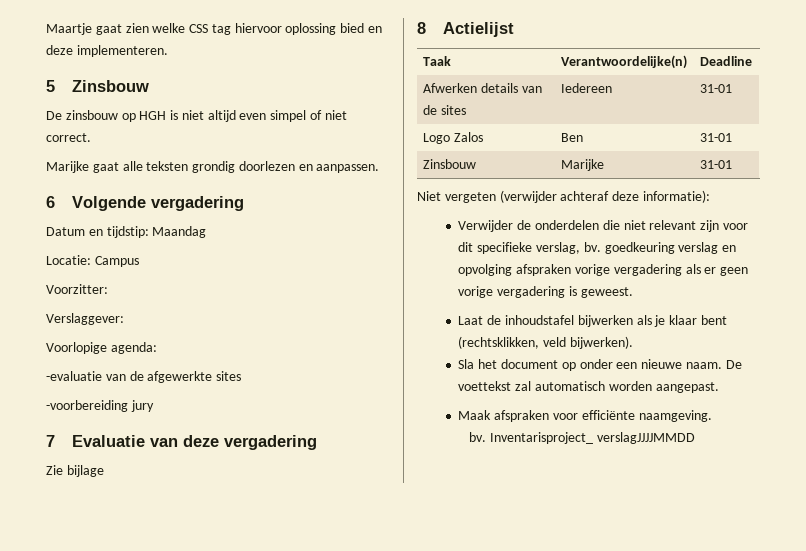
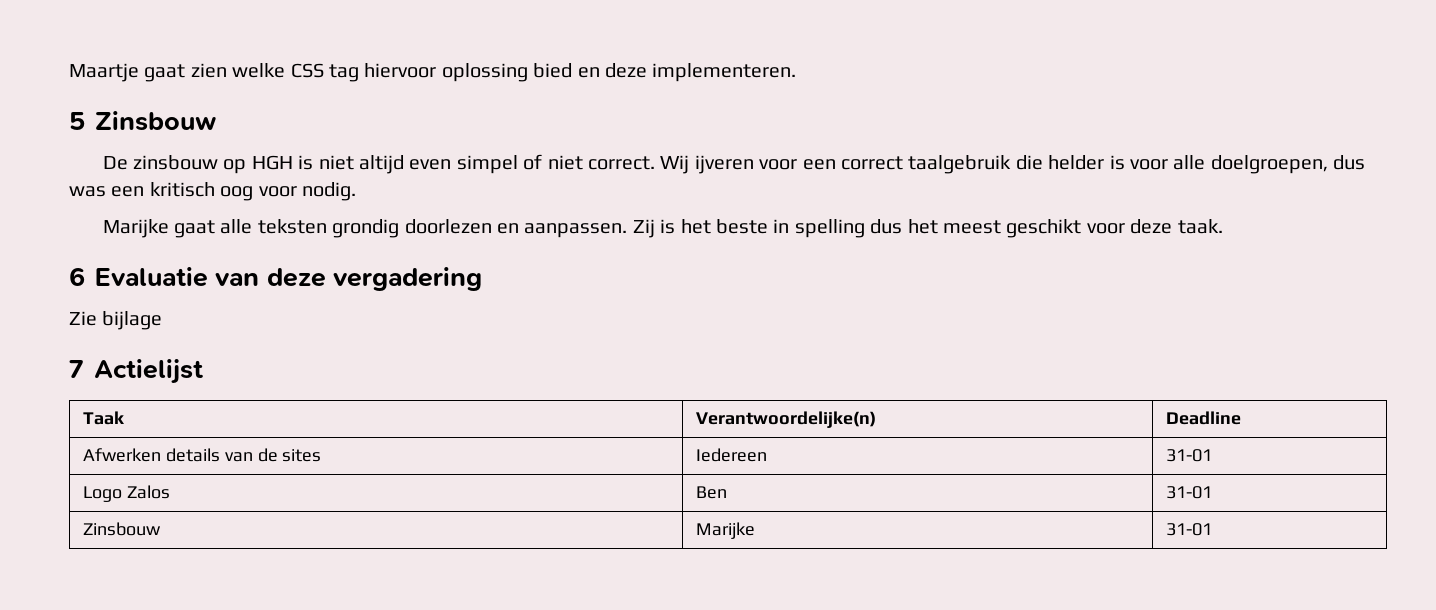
+ Wij ijveren voor een correct taalgebruik die helder is voor alle doelgroepen, dus was een kritisch oog voor nodig.
- Marijke gaat alle teksten grondig doorlezen en aanpassen.
- 6 Volgende vergadering
- Datum en tijdstip: Maandag
- Locatie: Campus
- Voorzitter:
- Verslaggever:
- Voorlopige agenda:
- -evaluatie van de afgewerkte sites
- -voorbereiding jury
- 7 Evaluatie van deze vergadering
+ Marijke gaat alle teksten grondig doorlezen en aanpassen. Zij is het beste in spelling dus het meest geschikt voor deze taak.
+ 6 Evaluatie van deze vergadering
- 8 Actielijst
+ 7 Actielijst
- Niet vergeten (verwijder achteraf deze informatie):
- Verwijder de onderdelen die niet relevant zijn voor dit specifieke verslag, bv. goedkeuring verslag en opvolging afspraken vorige vergadering als er geen vorige vergadering is geweest.
- Laat de inhoudstafel bijwerken als je klaar bent (rechtsklikken, veld bijwerken).
- Sla het document op onder een nieuwe naam. De voettekst zal automatisch worden aangepast.
- Maak afspraken voor efficiënte naamgeving.
- bv. Inventarisproject_ verslagJJJJMMDD

